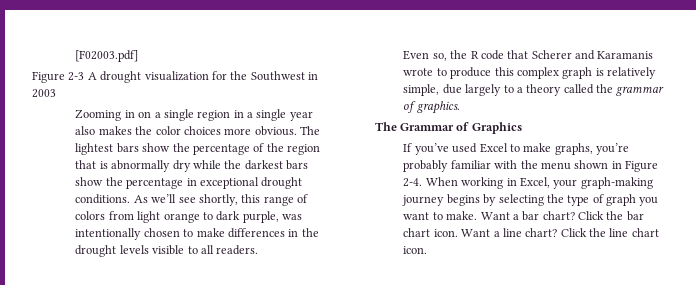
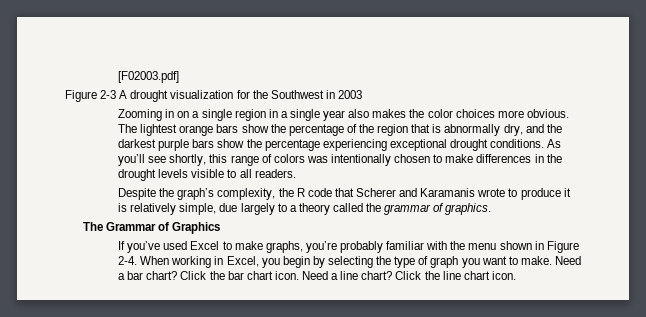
- The lightest bars show the percentage of the region that is abnormally dry while the darkest bars show the percentage in exceptional drought conditions.
+ The lightest orange bars show the percentage of the region that is abnormally dry, and the darkest purple bars show the percentage experiencing exceptional drought conditions.
- As we’ll see shortly, this range of colors from light orange to dark purple, was intentionally chosen to make differences in the drought levels visible to all readers.
+ As you’ll see shortly, this range of colors was intentionally chosen to make differences in the drought levels visible to all readers.
- Even so, the R code that Scherer and Karamanis wrote to produce this complex graph is relatively simple, due largely to a theory called the grammar of graphics.
+ Despite the graph’s complexity, the R code that Scherer and Karamanis wrote to produce it is relatively simple, due largely to a theory called the grammar of graphics.
- When working in Excel, your graph-making journey begins by selecting the type of graph you want to make.
+ When working in Excel, you begin by selecting the type of graph you want to make.
- Want a bar chart?
+ Need a bar chart?
- Want a line chart?
+ Need a line chart?

